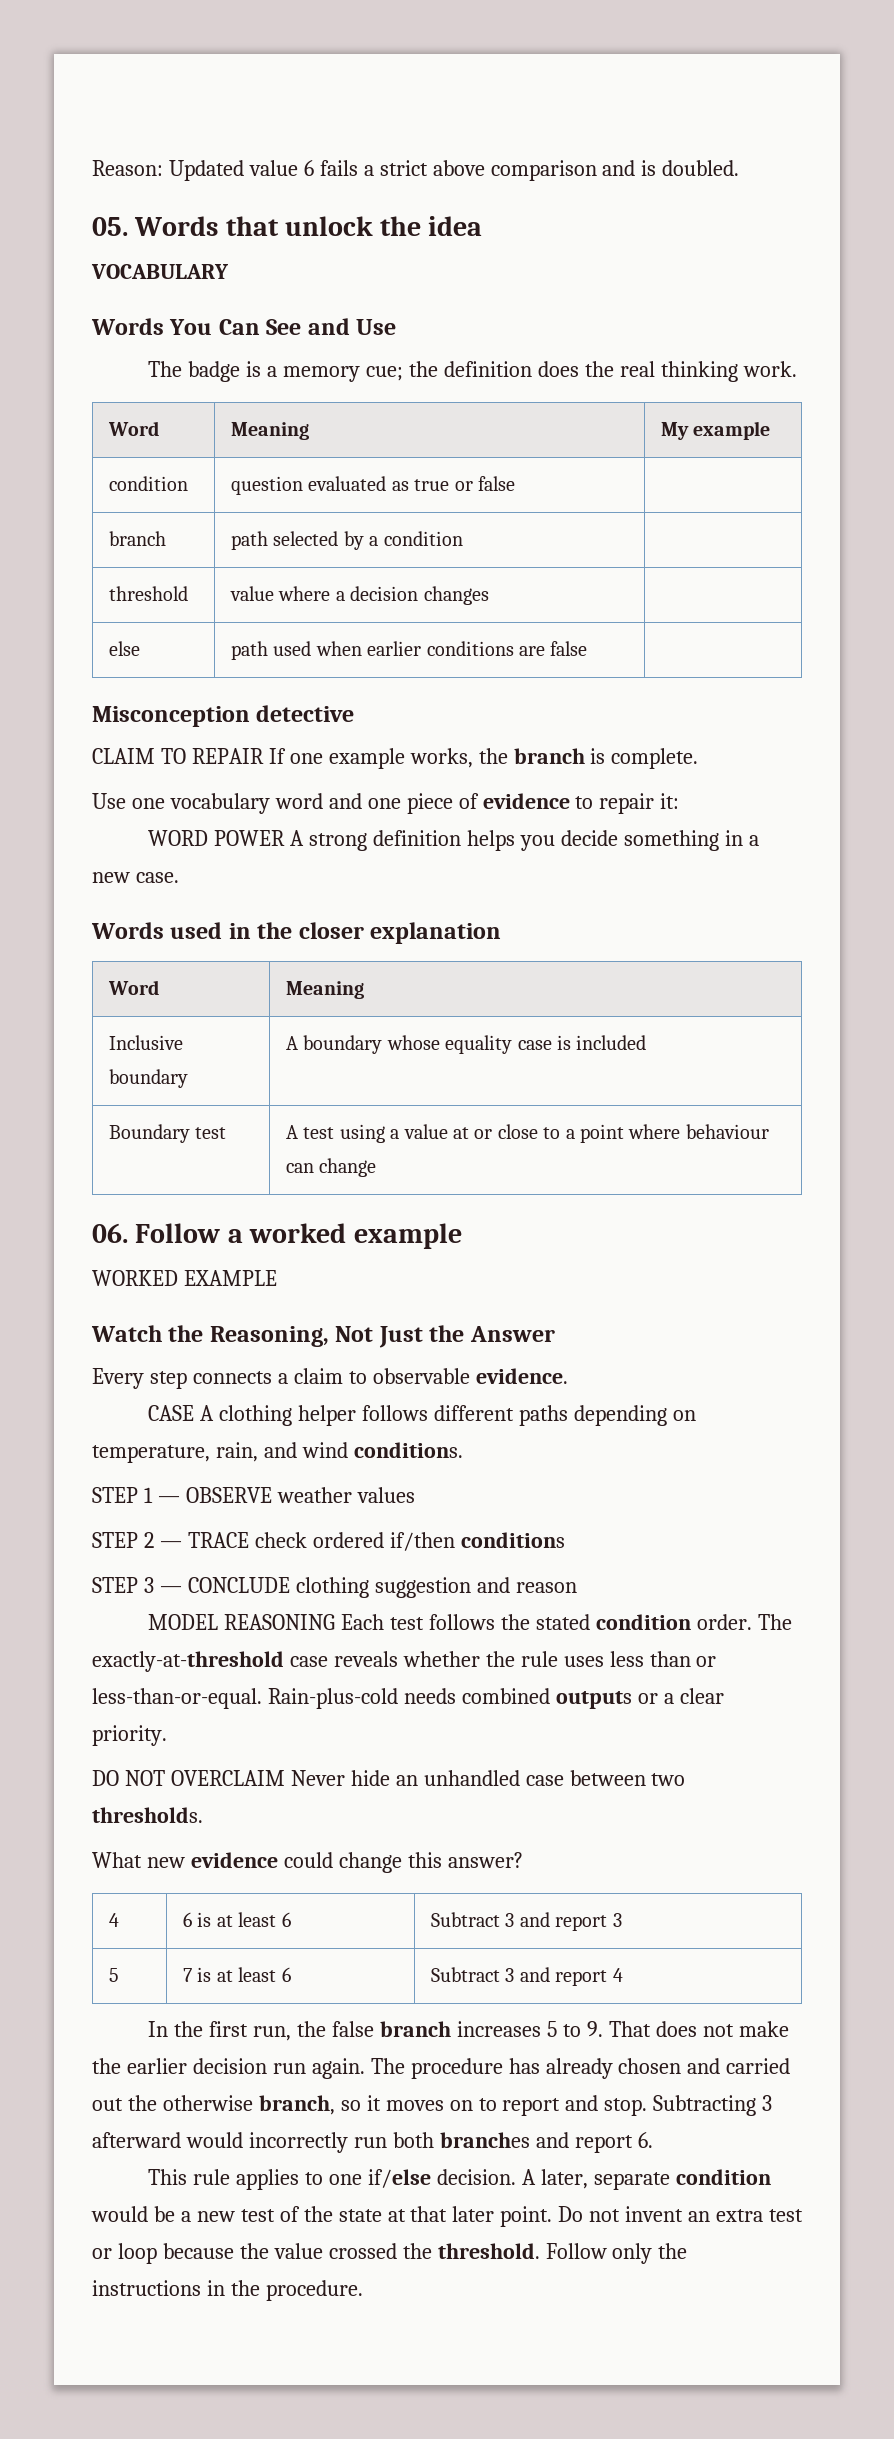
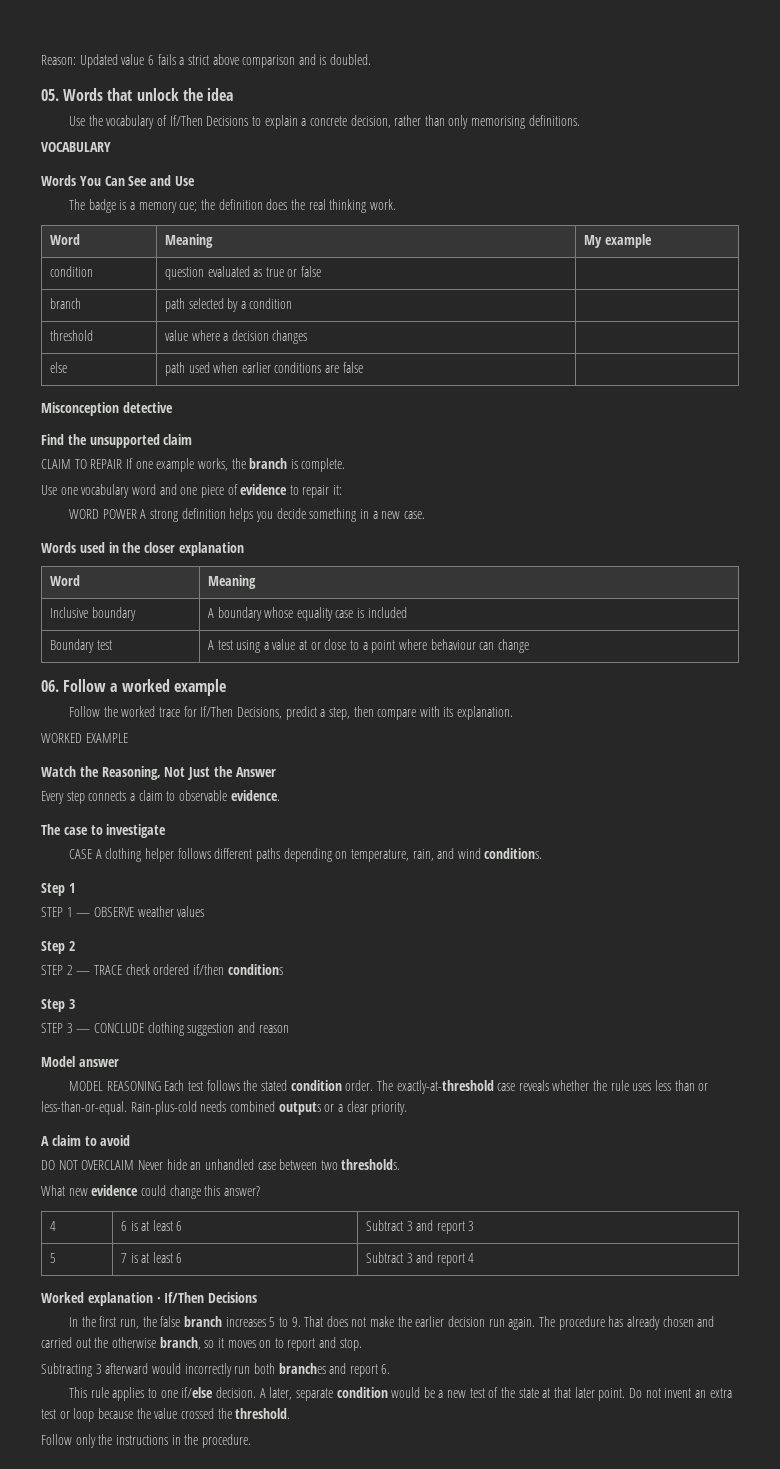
+ Use the vocabulary of If/Then Decisions to explain a concrete decision, rather than only memorising definitions.
+ Find the unsupported claim
+ Follow the worked trace for If/Then Decisions, predict a step, then compare with its explanation.
+ The case to investigate
+ Step 1
+ Step 2
+ Step 3
+ Model answer
+ A claim to avoid
+ Worked explanation · If/Then Decisions
- The procedure has already chosen and carried out the otherwise branch, so it moves on to report and stop. Subtracting 3 afterward would incorrectly run both branches and report 6.
+ The procedure has already chosen and carried out the otherwise branch, so it moves on to report and stop.
+ Subtracting 3 afterward would incorrectly run both branches and report 6.
- Do not invent an extra test or loop because the value crossed the threshold. Follow only the instructions in the procedure.
+ Do not invent an extra test or loop because the value crossed the threshold.
+ Follow only the instructions in the procedure.

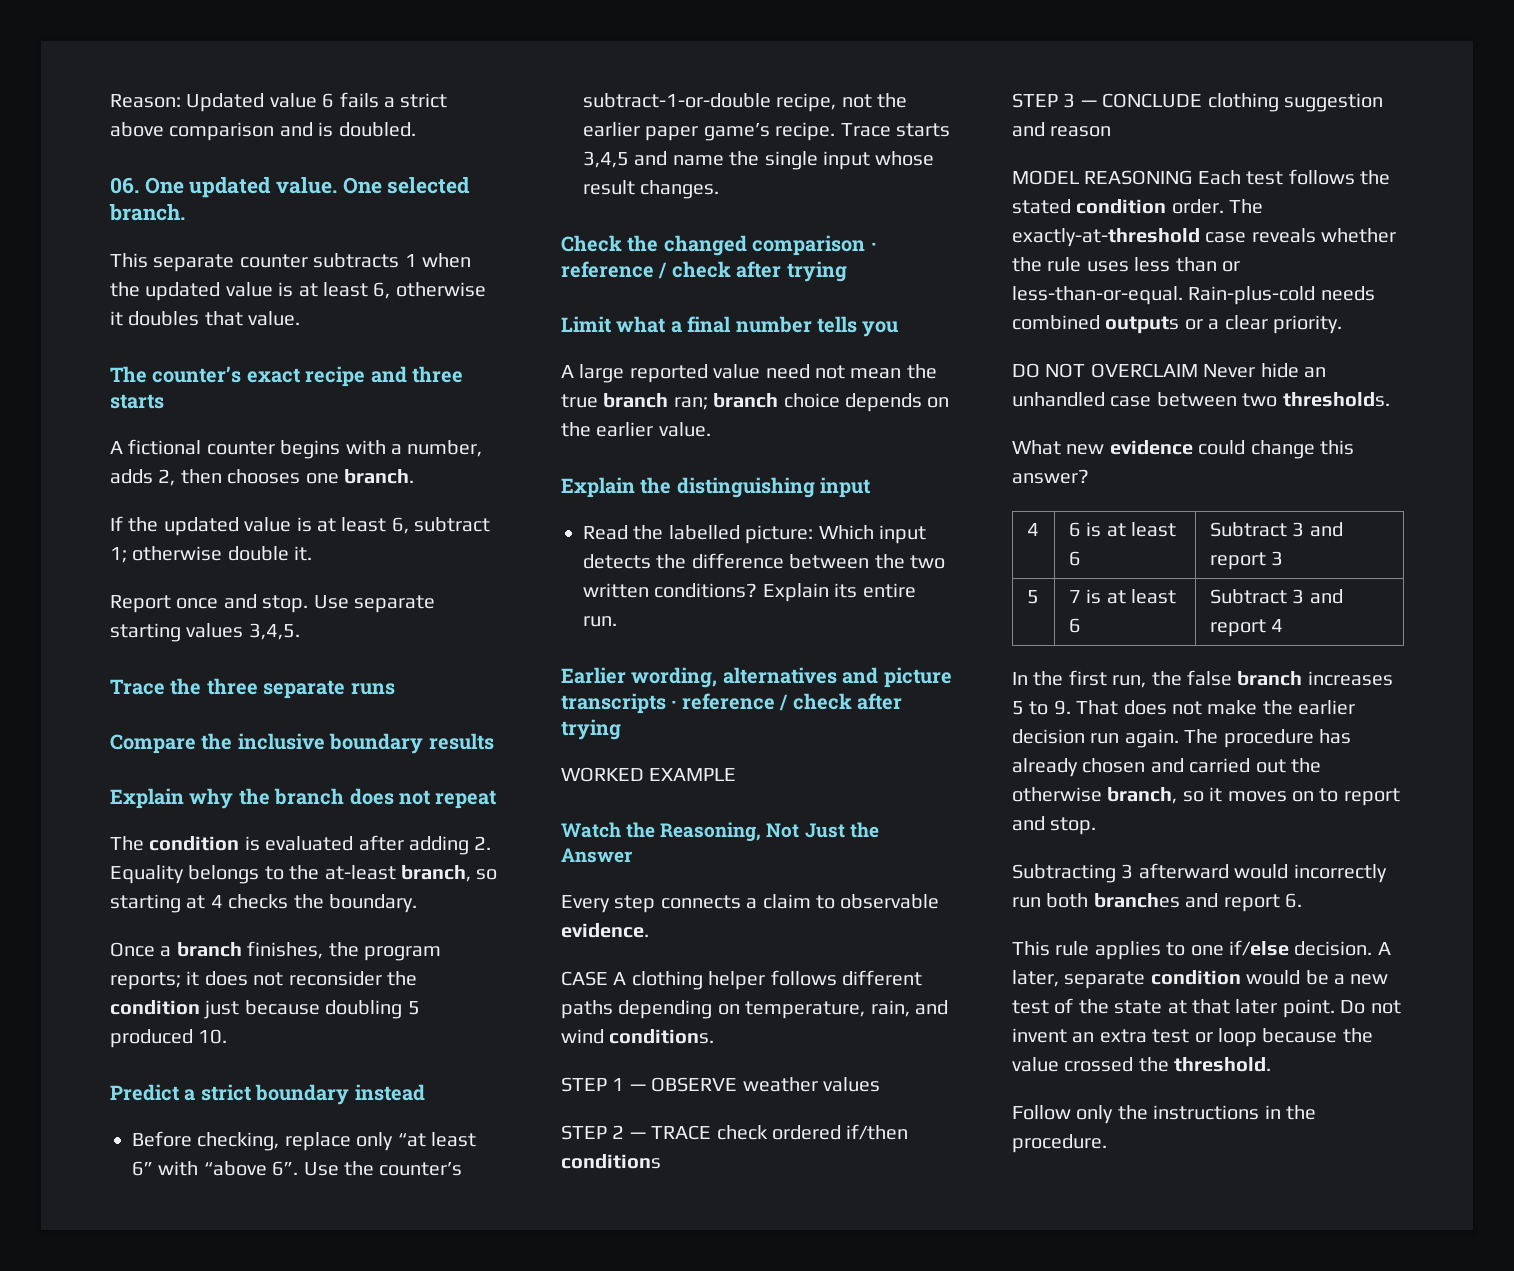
- 05. Words that unlock the idea
- Use the vocabulary of If/Then Decisions to explain a concrete decision, rather than only memorising definitions.
- VOCABULARY
- Words You Can See and Use
- The badge is a memory cue; the definition does the real thinking work.
- Word | Meaning | My example
- condition | question evaluated as true or false |
- branch | path selected by a condition |
- threshold | value where a decision changes |
- else | path used when earlier conditions are false |
- Misconception detective
- Find the unsupported claim
- CLAIM TO REPAIR If one example works, the branch is complete.
- Use one vocabulary word and one piece of evidence to repair it:
- WORD POWER A strong definition helps you decide something in a new case.
- Words used in the closer explanation
- Word | Meaning
- Inclusive boundary | A boundary whose equality case is included
- Boundary test | A test using a value at or close to a point where behaviour can change
- 06. Follow a worked example
- Follow the worked trace for If/Then Decisions, predict a step, then compare with its explanation.
+ 06. One updated value. One selected branch.
+ This separate counter subtracts 1 when the updated value is at least 6, otherwise it doubles that value.
+ The counter’s exact recipe and three starts
+ A fictional counter begins with a number, adds 2, then chooses one branch.
+ If the updated value is at least 6, subtract 1; otherwise double it.
+ Report once and stop. Use separate starting values 3,4,5.
+ Trace the three separate runs
+ Compare the inclusive boundary results
+ Explain why the branch does not repeat
+ The condition is evaluated after adding 2. Equality belongs to the at-least branch, so starting at 4 checks the boundary.
+ Once a branch finishes, the program reports; it does not reconsider the condition just because doubling 5 produced 10.
+ Predict a strict boundary instead
+ Before checking, replace only “at least 6” with “above 6”. Use the counter’s subtract-1-or-double recipe, not the earlier paper game’s recipe. Trace starts 3,4,5 and name the single input whose result changes.
+ Check the changed comparison · reference / check after trying
+ Limit what a final number tells you
+ A large reported value need not mean the true branch ran; branch choice depends on the earlier value.
+ Explain the distinguishing input
+ Read the labelled picture: Which input detects the difference between the two written conditions? Explain its entire run.
+ Earlier wording, alternatives and picture transcripts · reference / check after trying
- The case to investigate
- Step 1
- Step 2
- Step 3
- Model answer
- A claim to avoid
- Worked explanation · If/Then Decisions

